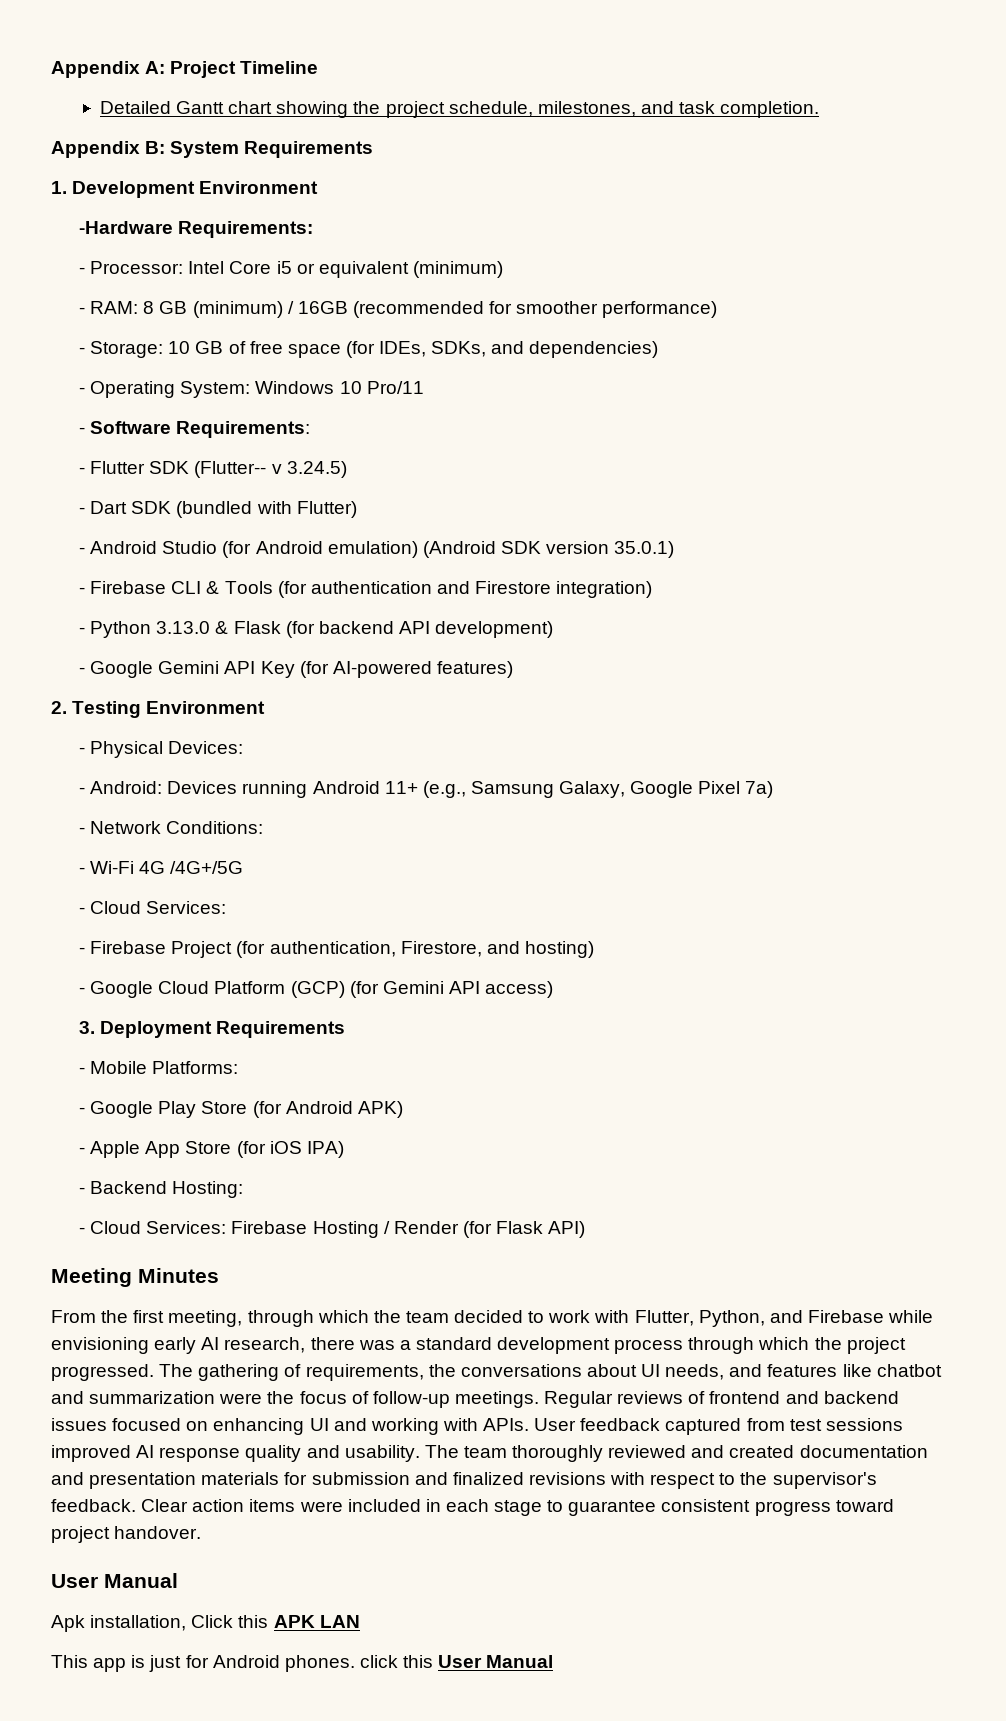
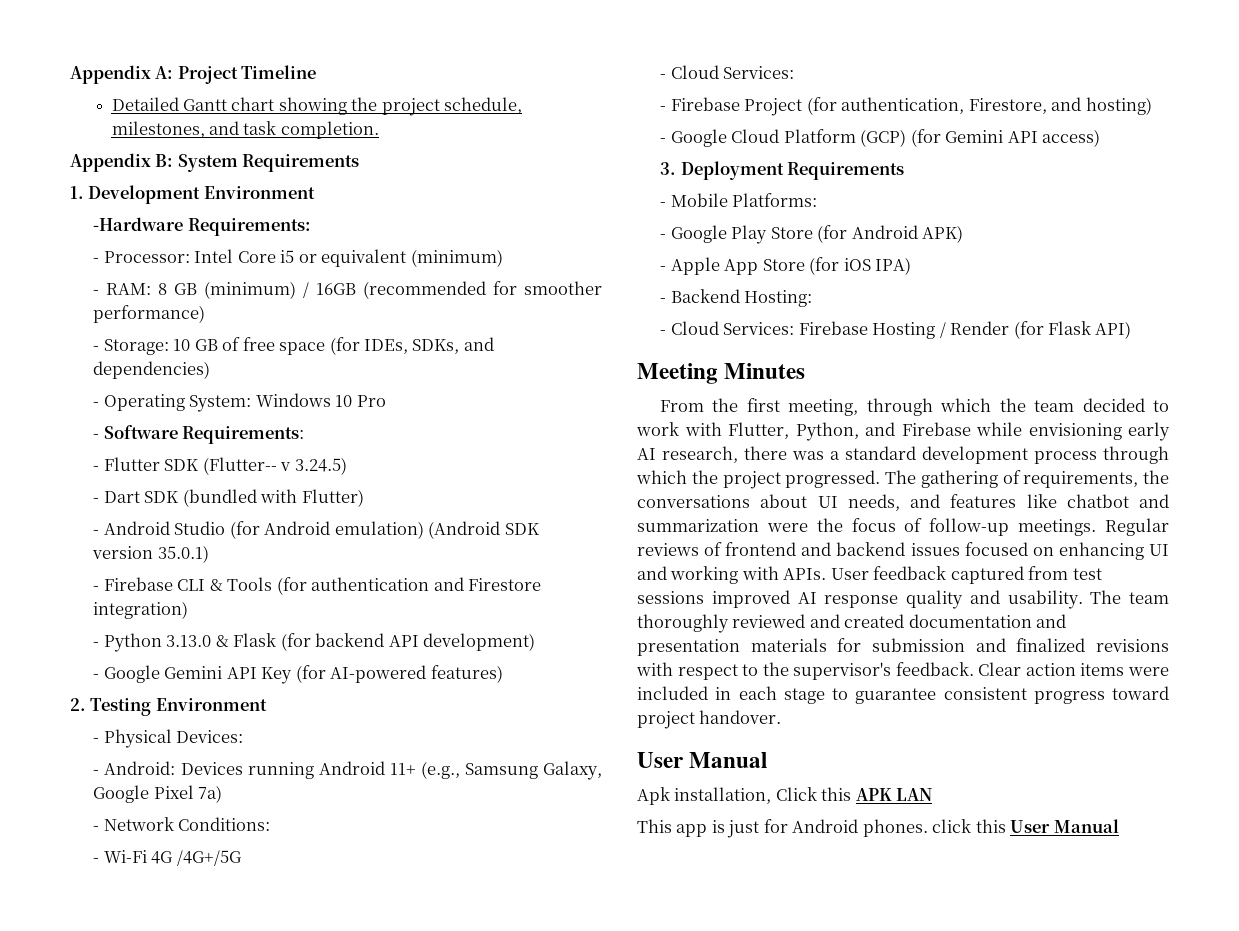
- - Operating System: Windows 10 Pro/11
+ - Operating System: Windows 10 Pro

